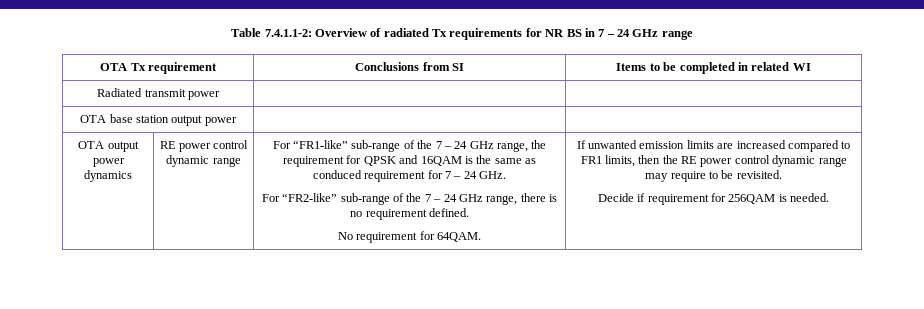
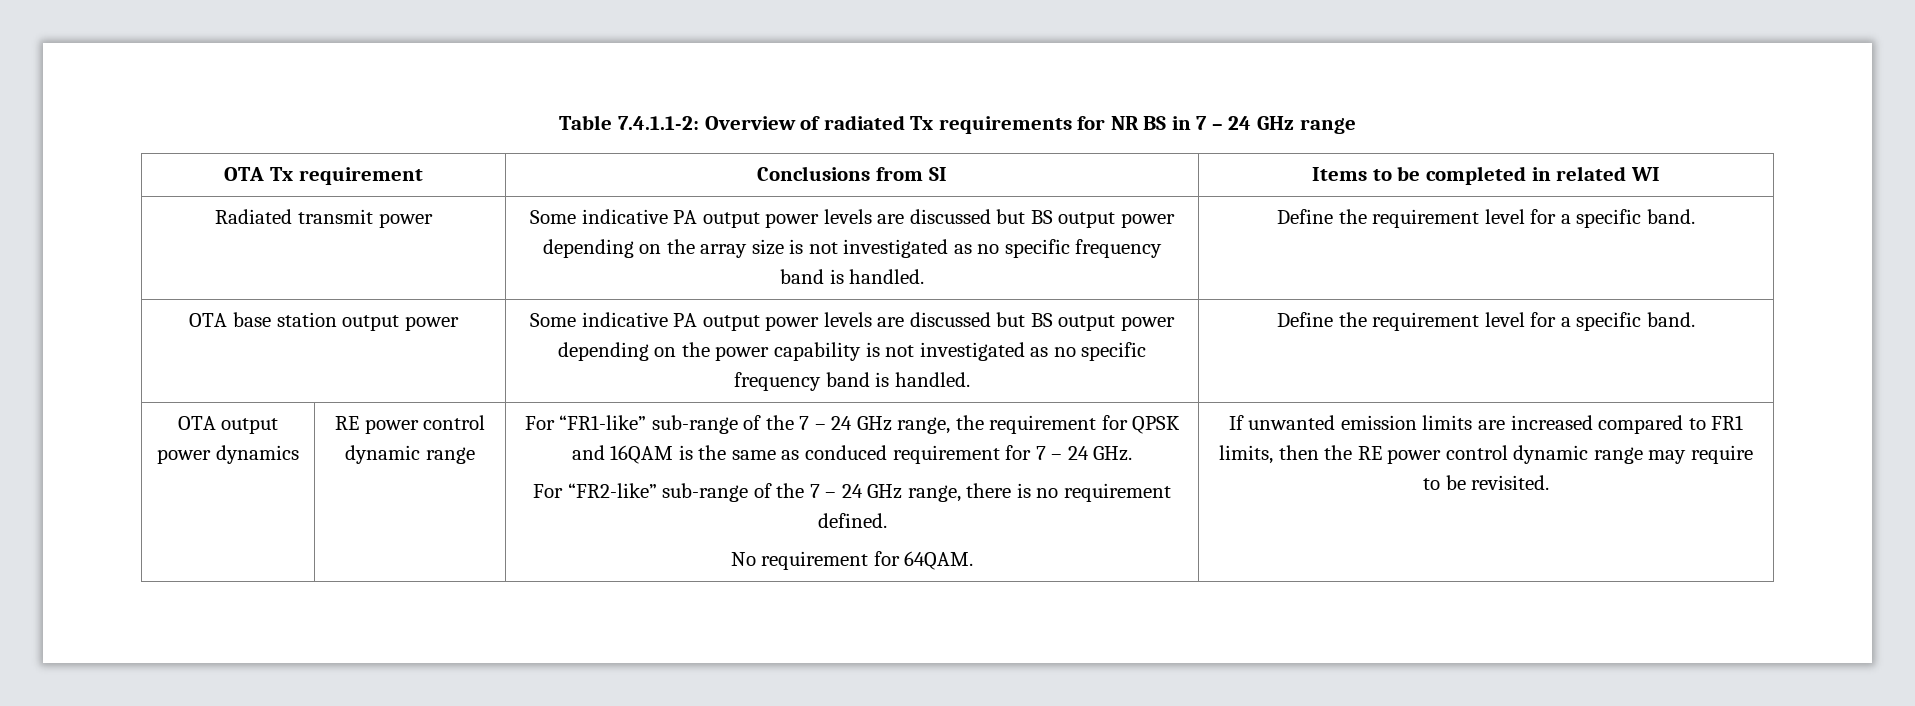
- Radiated transmit power | |
+ Radiated transmit power | Some indicative PA output power levels are discussed but BS output power depending on the array size is not investigated as no specific frequency band is handled. | Define the requirement level for a specific band.
- OTA base station output power | |
+ OTA base station output power | Some indicative PA output power levels are discussed but BS output power depending on the power capability is not investigated as no specific frequency band is handled. | Define the requirement level for a specific band.
- Decide if requirement for 256QAM is needed.

